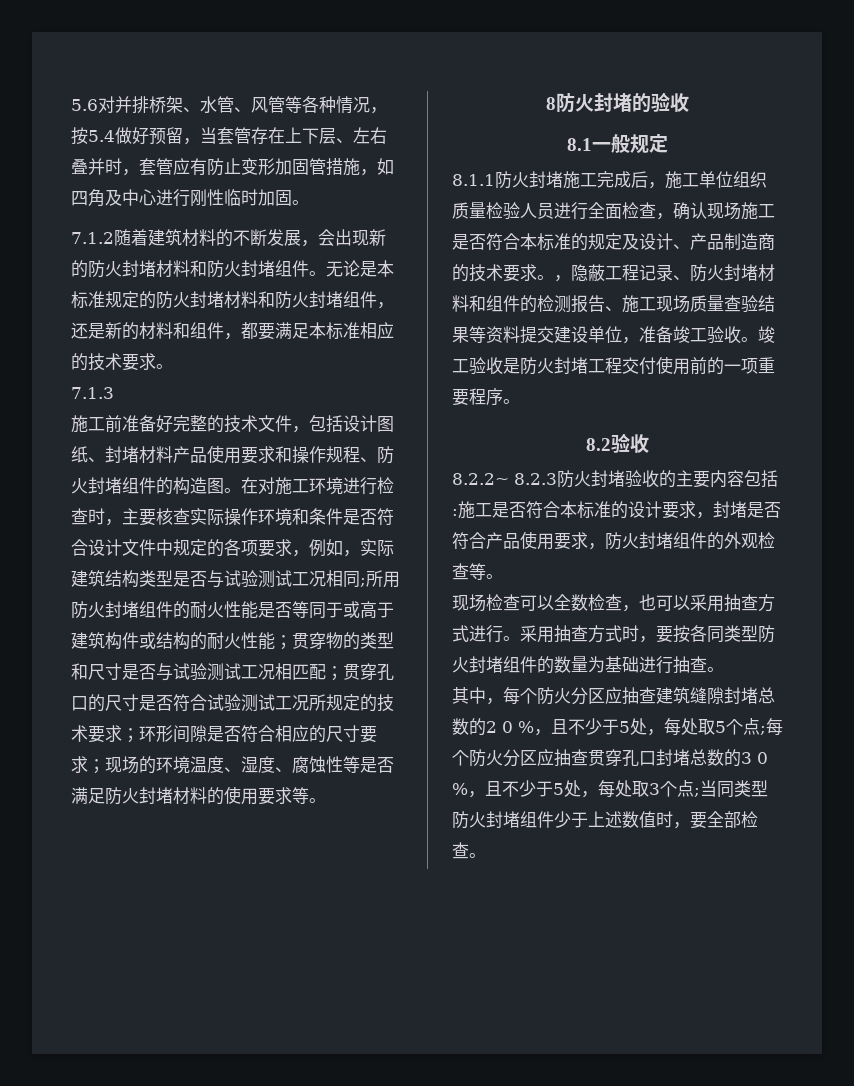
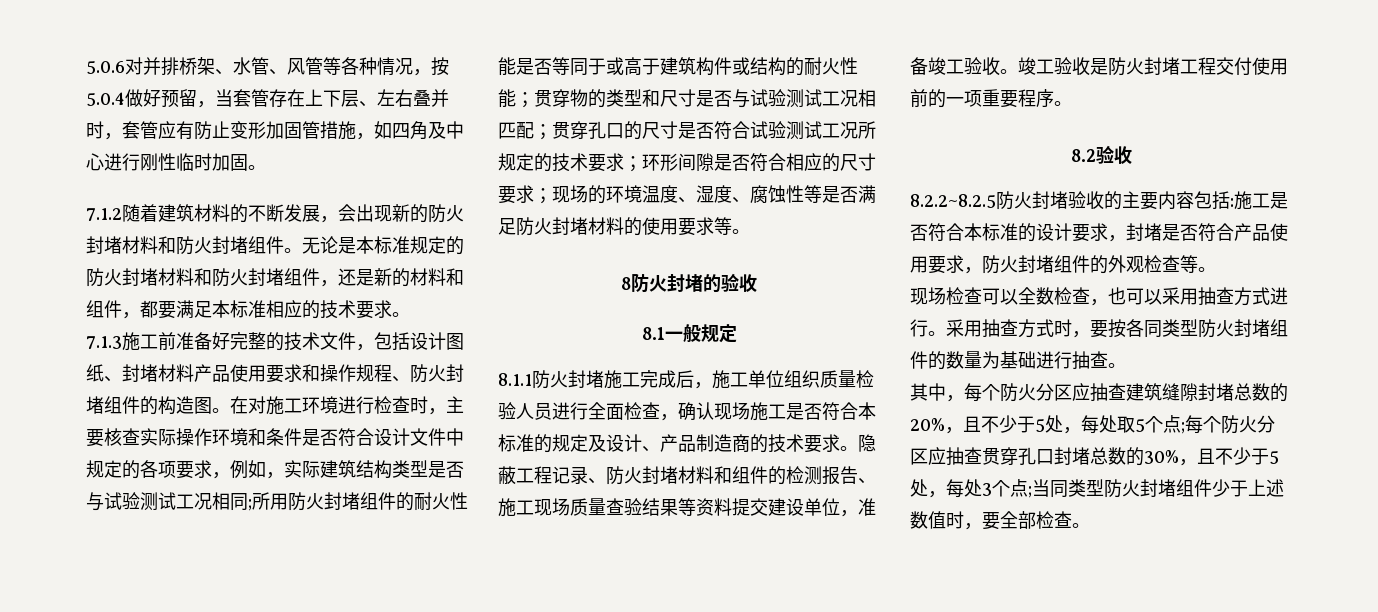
- 5.6对并排桥架、水管、风管等各种情况，按5.4做好预留，当套管存在上下层、左右叠并时，套管应有防止变形加固管措施，如四角及中心进行刚性临时加固。
+ 5.0.6对并排桥架、水管、风管等各种情况，按5.0.4做好预留，当套管存在上下层、左右叠并时，套管应有防止变形加固管措施，如四角及中心进行刚性临时加固。
- 7.1.3
- 施工前准备好完整的技术文件，包括设计图纸、封堵材料产品使用要求和操作规程、防火封堵组件的构造图。
+ 7.1.3施工前准备好完整的技术文件，包括设计图纸、封堵材料产品使用要求和操作规程、防火封堵组件的构造图。
- ，隐蔽工程记录、防火封堵材料和组件的检测报告、施工现场质量查验结果等资料提交建设单位，准备竣工验收。
+ 隐蔽工程记录、防火封堵材料和组件的检测报告、施工现场质量查验结果等资料提交建设单位，准备竣工验收。
- 8.2.2~ 8.2.3防火封堵验收的主要内容包括:施工是否符合本标准的设计要求，封堵是否符合产品使用要求，防火封堵组件的外观检查等。
+ 8.2.2~8.2.5防火封堵验收的主要内容包括:施工是否符合本标准的设计要求，封堵是否符合产品使用要求，防火封堵组件的外观检查等。
- 其中，每个防火分区应抽查建筑缝隙封堵总数的2 0 %，且不少于5处，每处取5个点;每个防火分区应抽查贯穿孔口封堵总数的3 0 %，且不少于5处，每处取3个点;当同类型防火封堵组件少于上述数值时，要全部检查。
+ 其中，每个防火分区应抽查建筑缝隙封堵总数的20%，且不少于5处，每处取5个点;每个防火分区应抽查贯穿孔口封堵总数的30%，且不少于5处，每处3个点;当同类型防火封堵组件少于上述数值时，要全部检查。

